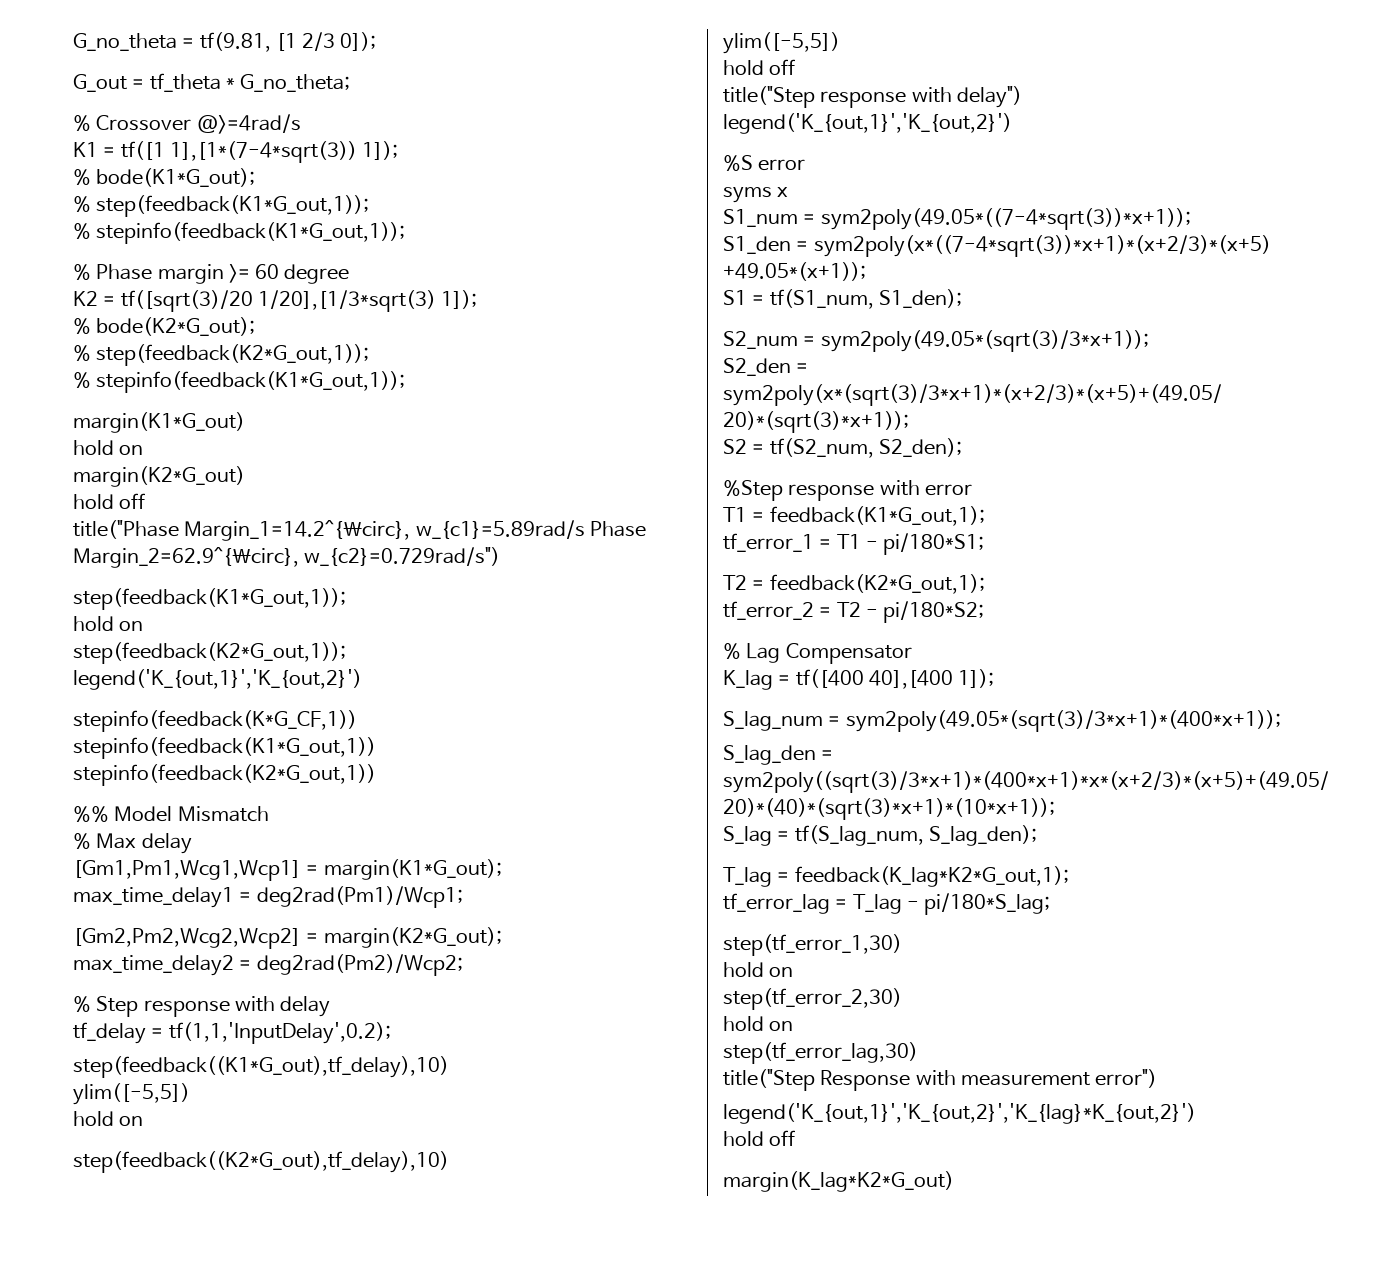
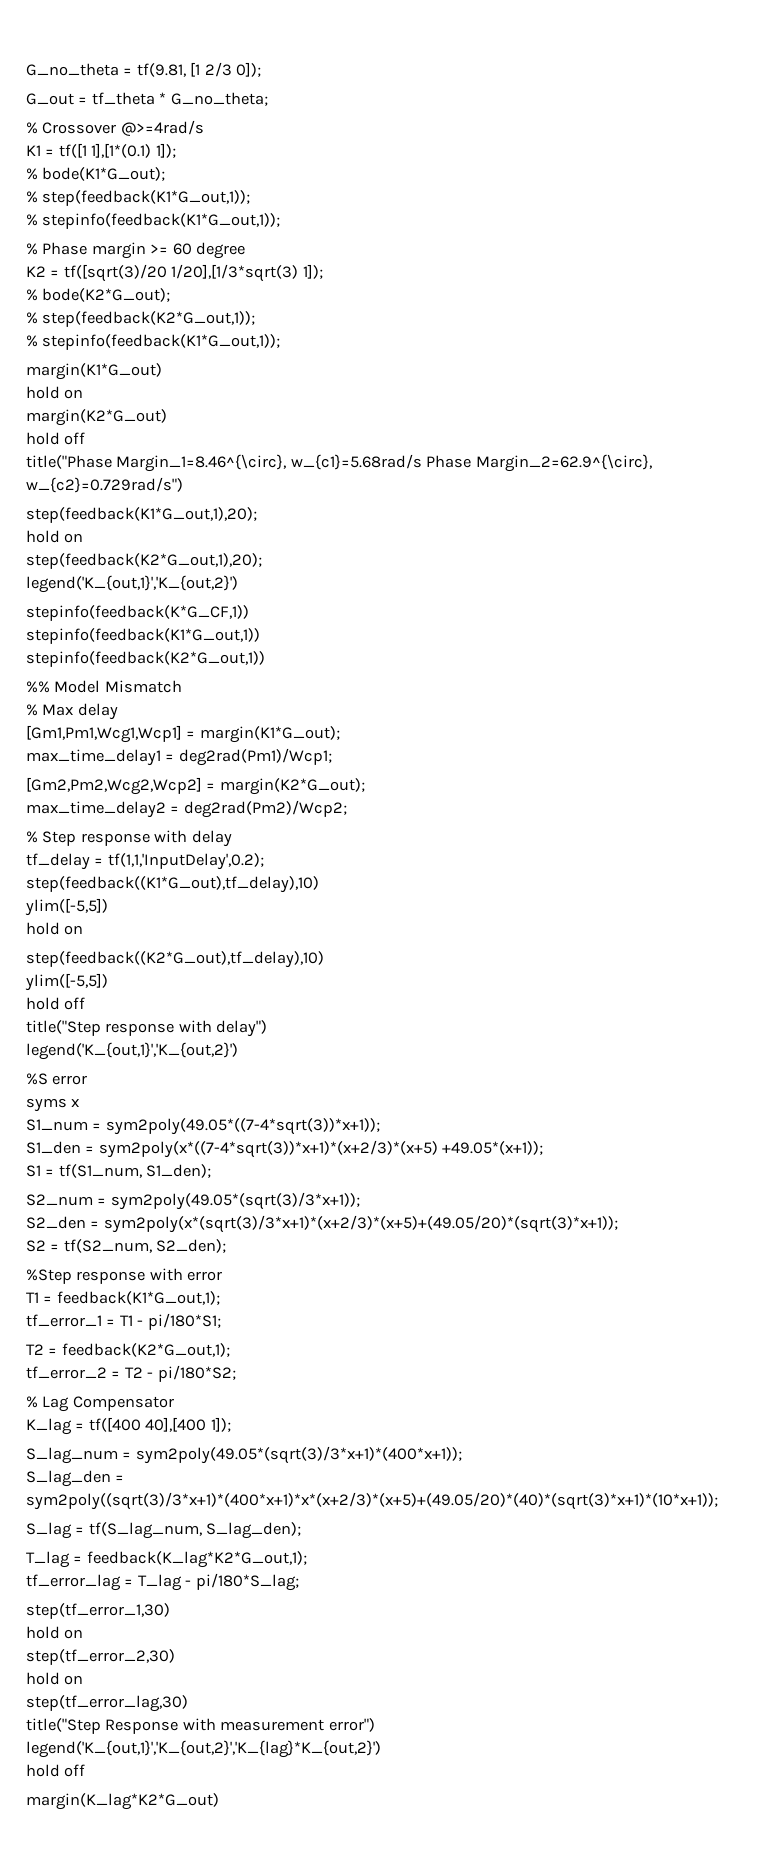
- K1 = tf([1 1],[1*(7-4*sqrt(3)) 1]);
+ K1 = tf([1 1],[1*(0.1) 1]);
- title("Phase Margin_1=14.2^{\circ}, w_{c1}=5.89rad/s Phase Margin_2=62.9^{\circ}, w_{c2}=0.729rad/s")
- step(feedback(K1*G_out,1));
+ title("Phase Margin_1=8.46^{\circ}, w_{c1}=5.68rad/s Phase Margin_2=62.9^{\circ}, w_{c2}=0.729rad/s")
+ step(feedback(K1*G_out,1),20);
  hold on
- step(feedback(K2*G_out,1));
+ step(feedback(K2*G_out,1),20);

